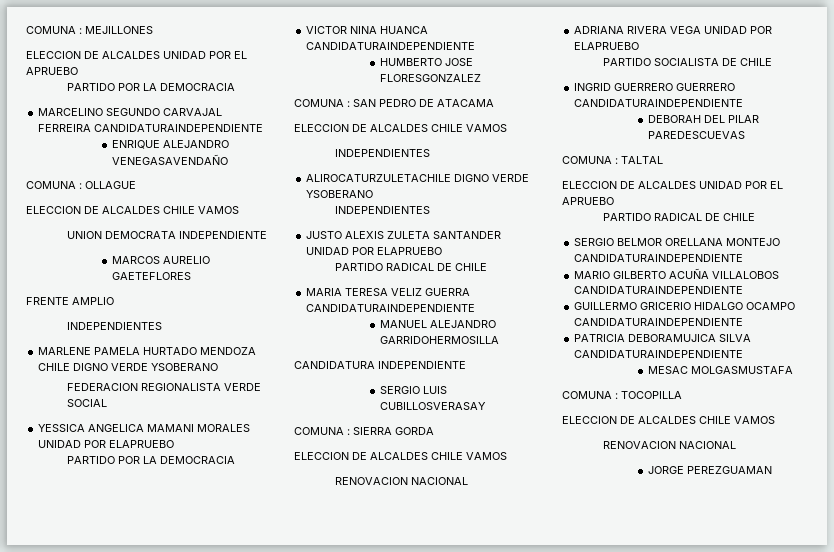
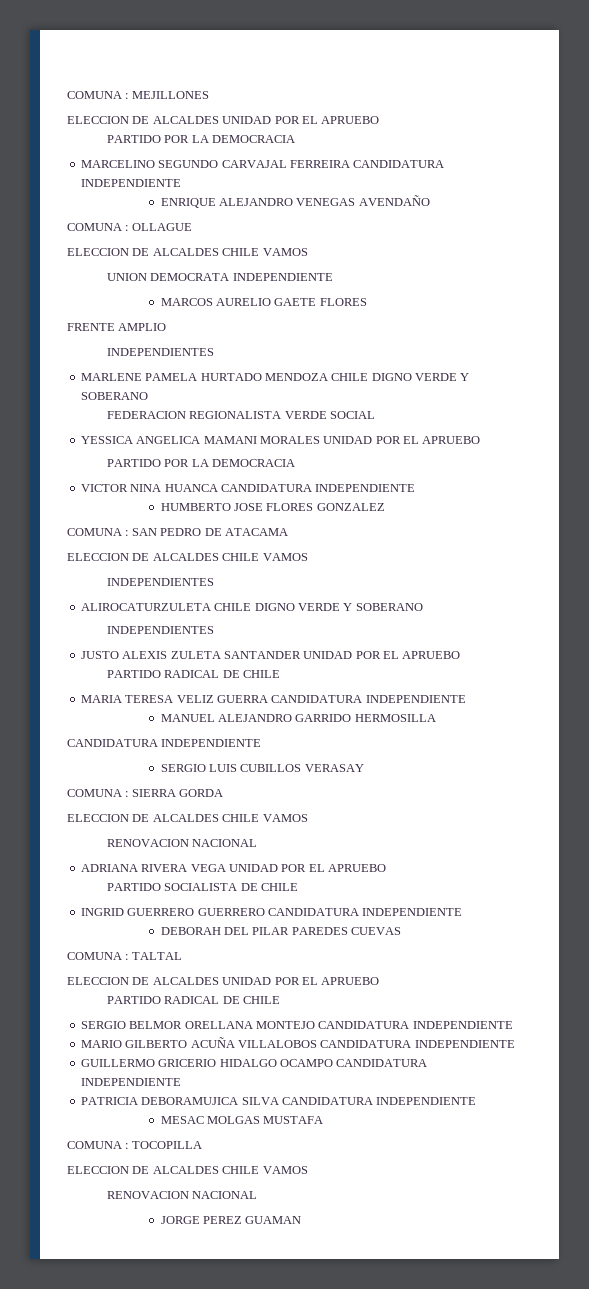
- MARCELINO SEGUNDO CARVAJAL FERREIRA CANDIDATURAINDEPENDIENTE
+ MARCELINO SEGUNDO CARVAJAL FERREIRA CANDIDATURA INDEPENDIENTE
- ENRIQUE ALEJANDRO VENEGASAVENDAÑO
+ ENRIQUE ALEJANDRO VENEGAS AVENDAÑO
- MARCOS AURELIO GAETEFLORES
+ MARCOS AURELIO GAETE FLORES
- MARLENE PAMELA HURTADO MENDOZA CHILE DIGNO VERDE YSOBERANO
+ MARLENE PAMELA HURTADO MENDOZA CHILE DIGNO VERDE Y SOBERANO
- YESSICA ANGELICA MAMANI MORALES UNIDAD POR ELAPRUEBO
+ YESSICA ANGELICA MAMANI MORALES UNIDAD POR EL APRUEBO
- VICTOR NINA HUANCA CANDIDATURAINDEPENDIENTE
+ VICTOR NINA HUANCA CANDIDATURA INDEPENDIENTE
- HUMBERTO JOSE FLORESGONZALEZ
+ HUMBERTO JOSE FLORES GONZALEZ
- ALIROCATURZULETACHILE DIGNO VERDE YSOBERANO
+ ALIROCATURZULETA CHILE DIGNO VERDE Y SOBERANO
- JUSTO ALEXIS ZULETA SANTANDER UNIDAD POR ELAPRUEBO
+ JUSTO ALEXIS ZULETA SANTANDER UNIDAD POR EL APRUEBO
- MARIA TERESA VELIZ GUERRA CANDIDATURAINDEPENDIENTE
+ MARIA TERESA VELIZ GUERRA CANDIDATURA INDEPENDIENTE
- MANUEL ALEJANDRO GARRIDOHERMOSILLA
+ MANUEL ALEJANDRO GARRIDO HERMOSILLA
- SERGIO LUIS CUBILLOSVERASAY
+ SERGIO LUIS CUBILLOS VERASAY
- ADRIANA RIVERA VEGA UNIDAD POR ELAPRUEBO
+ ADRIANA RIVERA VEGA UNIDAD POR EL APRUEBO
- INGRID GUERRERO GUERRERO CANDIDATURAINDEPENDIENTE
+ INGRID GUERRERO GUERRERO CANDIDATURA INDEPENDIENTE
- DEBORAH DEL PILAR PAREDESCUEVAS
+ DEBORAH DEL PILAR PAREDES CUEVAS
- SERGIO BELMOR ORELLANA MONTEJO CANDIDATURAINDEPENDIENTE
+ SERGIO BELMOR ORELLANA MONTEJO CANDIDATURA INDEPENDIENTE
- MARIO GILBERTO ACUÑA VILLALOBOS CANDIDATURAINDEPENDIENTE
+ MARIO GILBERTO ACUÑA VILLALOBOS CANDIDATURA INDEPENDIENTE
- GUILLERMO GRICERIO HIDALGO OCAMPO CANDIDATURAINDEPENDIENTE
+ GUILLERMO GRICERIO HIDALGO OCAMPO CANDIDATURA INDEPENDIENTE
- PATRICIA DEBORAMUJICA SILVA CANDIDATURAINDEPENDIENTE
+ PATRICIA DEBORAMUJICA SILVA CANDIDATURA INDEPENDIENTE
- MESAC MOLGASMUSTAFA
+ MESAC MOLGAS MUSTAFA
- JORGE PEREZGUAMAN
+ JORGE PEREZ GUAMAN

